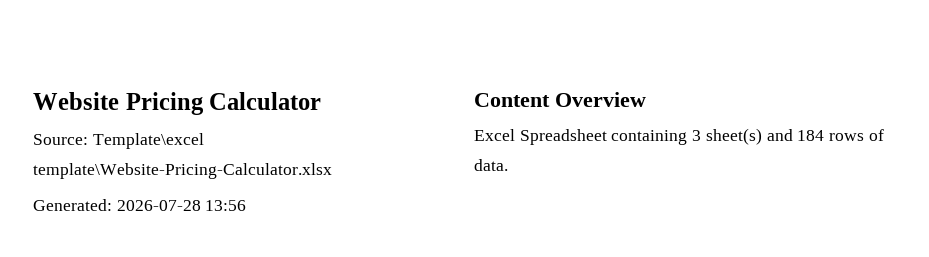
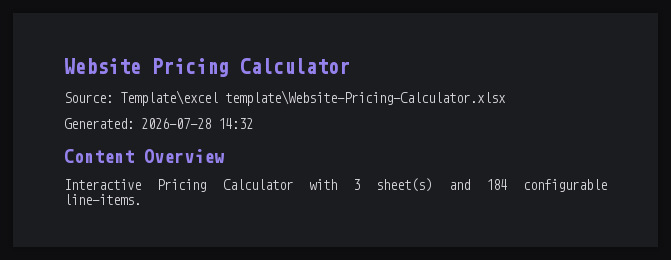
- Generated: 2026-07-28 13:56
+ Generated: 2026-07-28 14:32
- Excel Spreadsheet containing 3 sheet(s) and 184 rows of data.
+ Interactive Pricing Calculator with 3 sheet(s) and 184 configurable line-items.

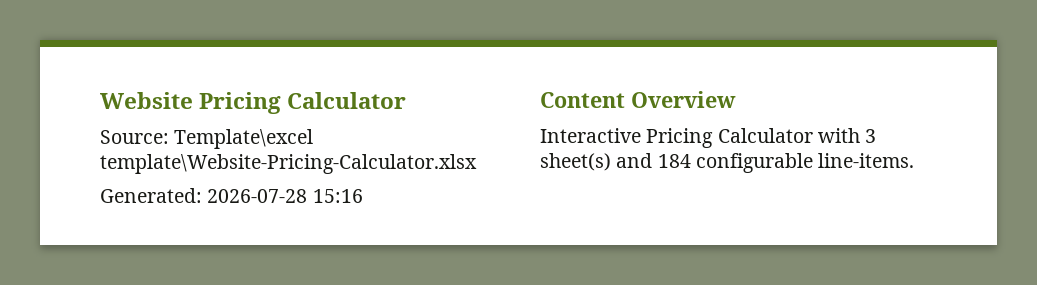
- Generated: 2026-07-28 14:32
+ Generated: 2026-07-28 15:16

